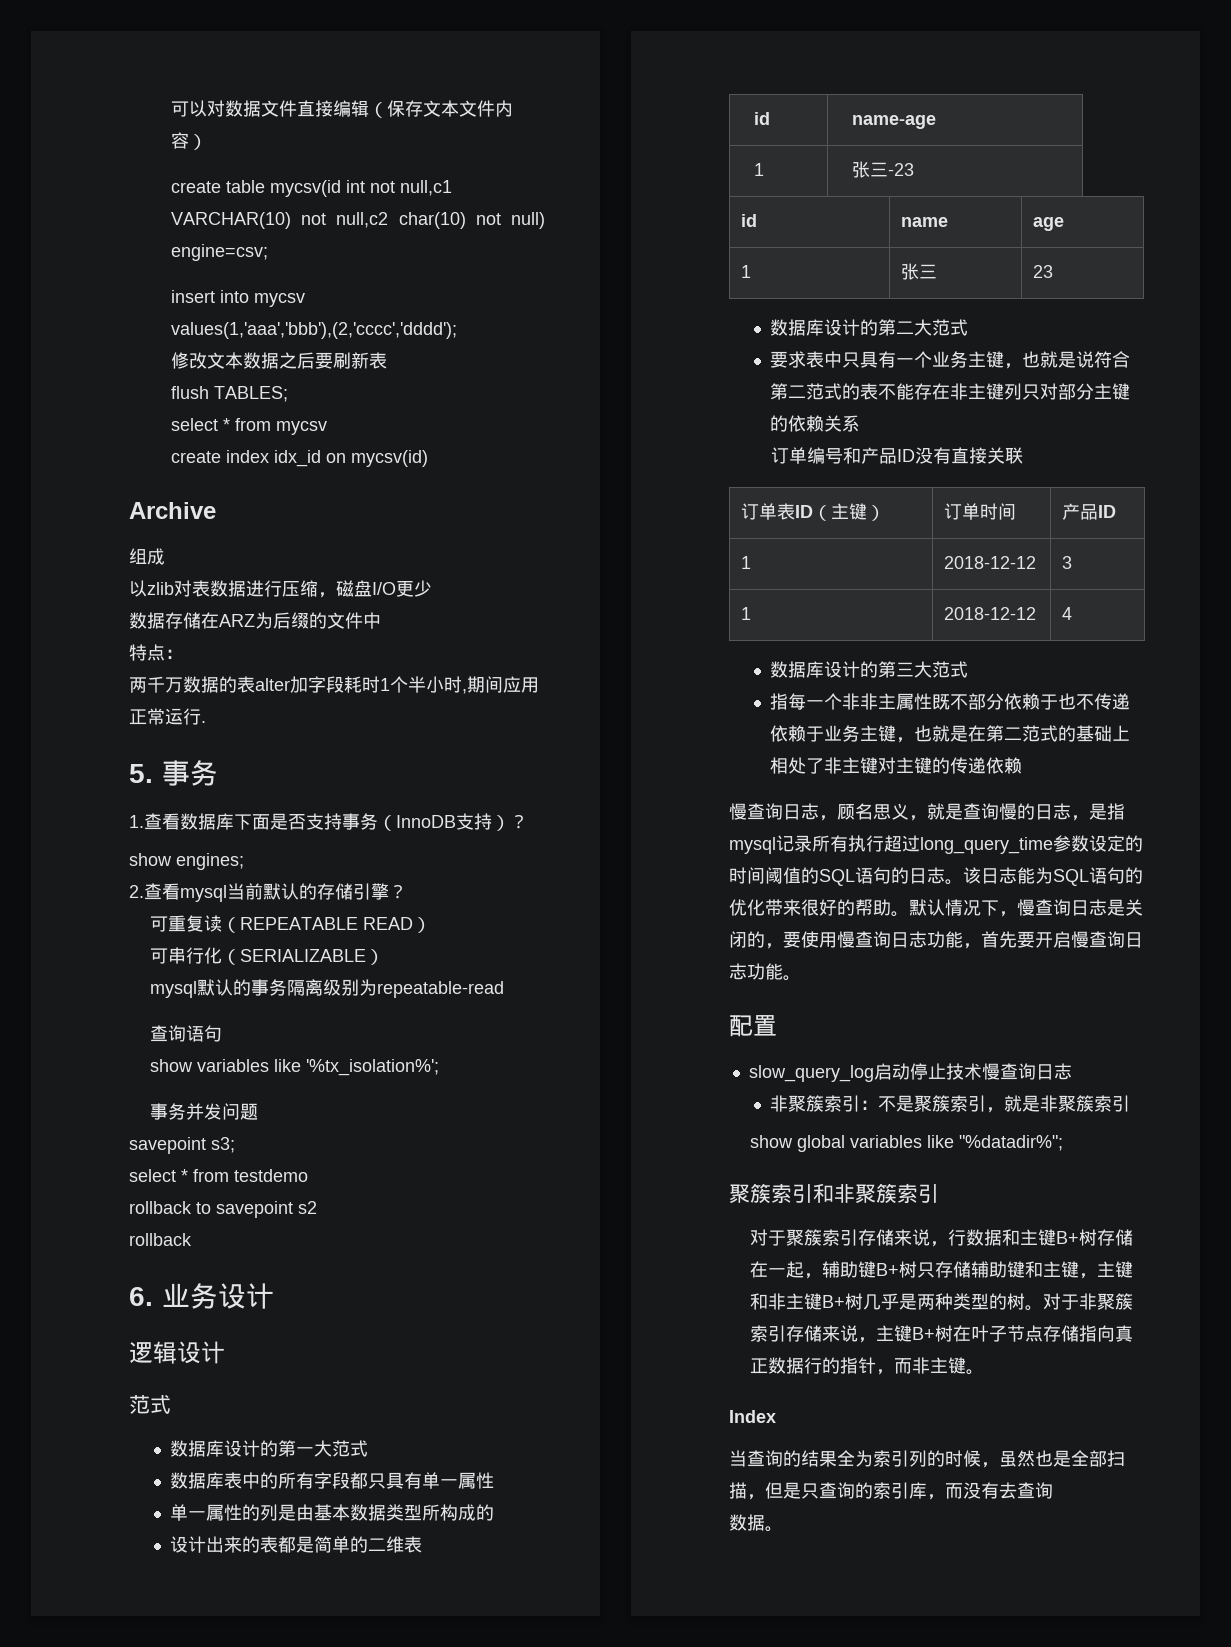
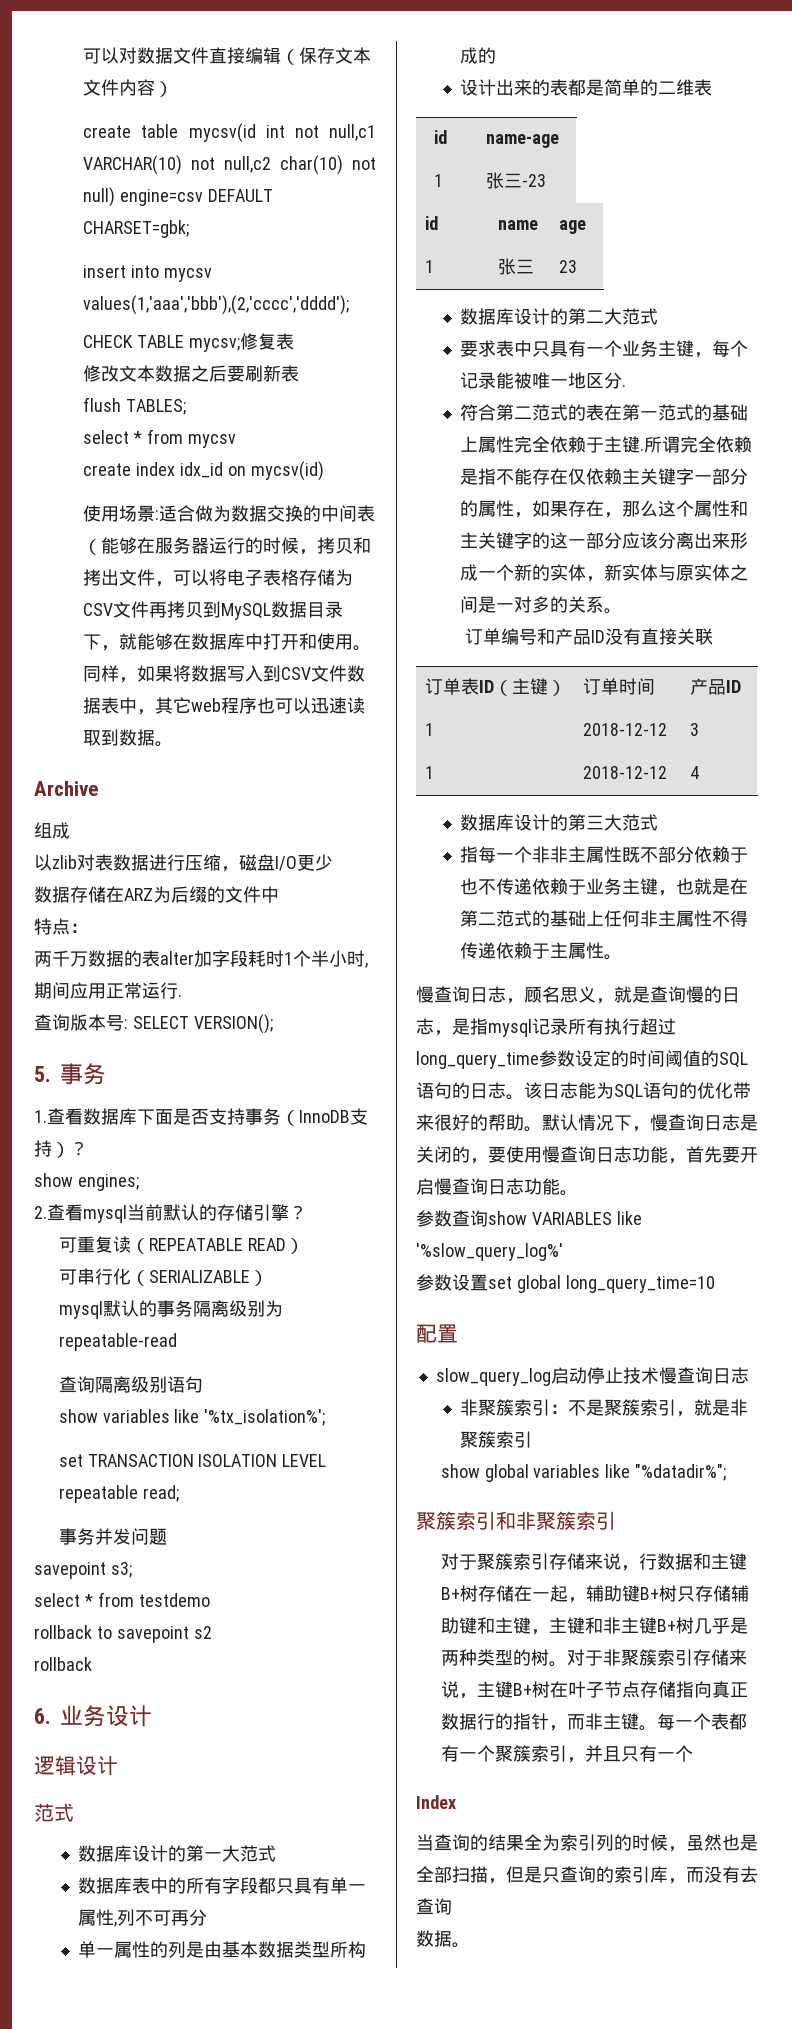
- create table mycsv(id int not null,c1 VARCHAR(10) not null,c2 char(10) not null) engine=csv;
+ create table mycsv(id int not null,c1 VARCHAR(10) not null,c2 char(10) not null) engine=csv DEFAULT CHARSET=gbk;
+ CHECK TABLE mycsv;修复表
+ 使用场景:适合做为数据交换的中间表（能够在服务器运行的时候，拷贝和拷出文件，可以将电子表格存储为CSV文件再拷贝到MySQL数据目录下，就能够在数据库中打开和使用。同样，如果将数据写入到CSV文件数据表中，其它web程序也可以迅速读取到数据。
+ 查询版本号: SELECT VERSION();
- 查询语句
+ 查询隔离级别语句
+ set TRANSACTION ISOLATION LEVEL repeatable read;
- 数据库表中的所有字段都只具有单一属性
+ 数据库表中的所有字段都只具有单一属性,列不可再分
- 要求表中只具有一个业务主键，也就是说符合第二范式的表不能存在非主键列只对部分主键的依赖关系
+ 要求表中只具有一个业务主键，每个记录能被唯一地区分.
+ 符合第二范式的表在第一范式的基础上属性完全依赖于主键.所谓完全依赖是指不能存在仅依赖主关键字一部分的属性，如果存在，那么这个属性和主关键字的这一部分应该分离出来形成一个新的实体，新实体与原实体之间是一对多的关系。
- 指每一个非非主属性既不部分依赖于也不传递依赖于业务主键，也就是在第二范式的基础上相处了非主键对主键的传递依赖
+ 指每一个非非主属性既不部分依赖于也不传递依赖于业务主键，也就是在第二范式的基础上任何非主属性不得传递依赖于主属性。
+ 参数查询show VARIABLES like '%slow_query_log%'
+ 参数设置set global long_query_time=10
+ 每一个表都有一个聚簇索引，并且只有一个

